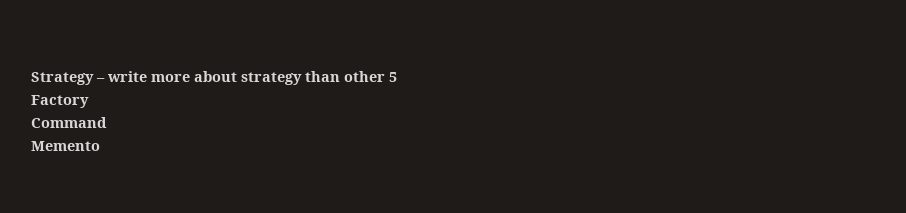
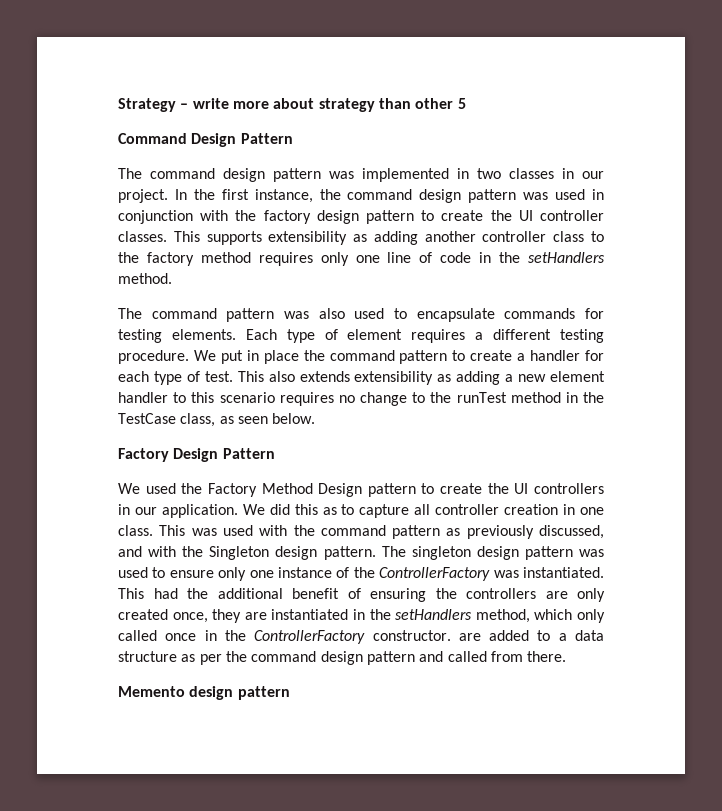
- Factory
- Command
+ Command Design Pattern
+ The command design pattern was implemented in two classes in our project. In the first instance, the command design pattern was used in conjunction with the factory design pattern to create the UI controller classes. This supports extensibility as adding another controller class to the factory method requires only one line of code in the setHandlers method.
+ The command pattern was also used to encapsulate commands for testing elements. Each type of element requires a different testing procedure. We put in place the command pattern to create a handler for each type of test. This also extends extensibility as adding a new element handler to this scenario requires no change to the runTest method in the TestCase class, as seen below.
+ Factory Design Pattern
+ We used the Factory Method Design pattern to create the UI controllers in our application. We did this as to capture all controller creation in one class. This was used with the command pattern as previously discussed, and with the Singleton design pattern. The singleton design pattern was used to ensure only one instance of the ControllerFactory was instantiated. This had the additional benefit of ensuring the controllers are only created once, they are instantiated in the setHandlers method, which only called once in the ControllerFactory constructor. are added to a data structure as per the command design pattern and called from there.
- Memento
+ Memento design pattern

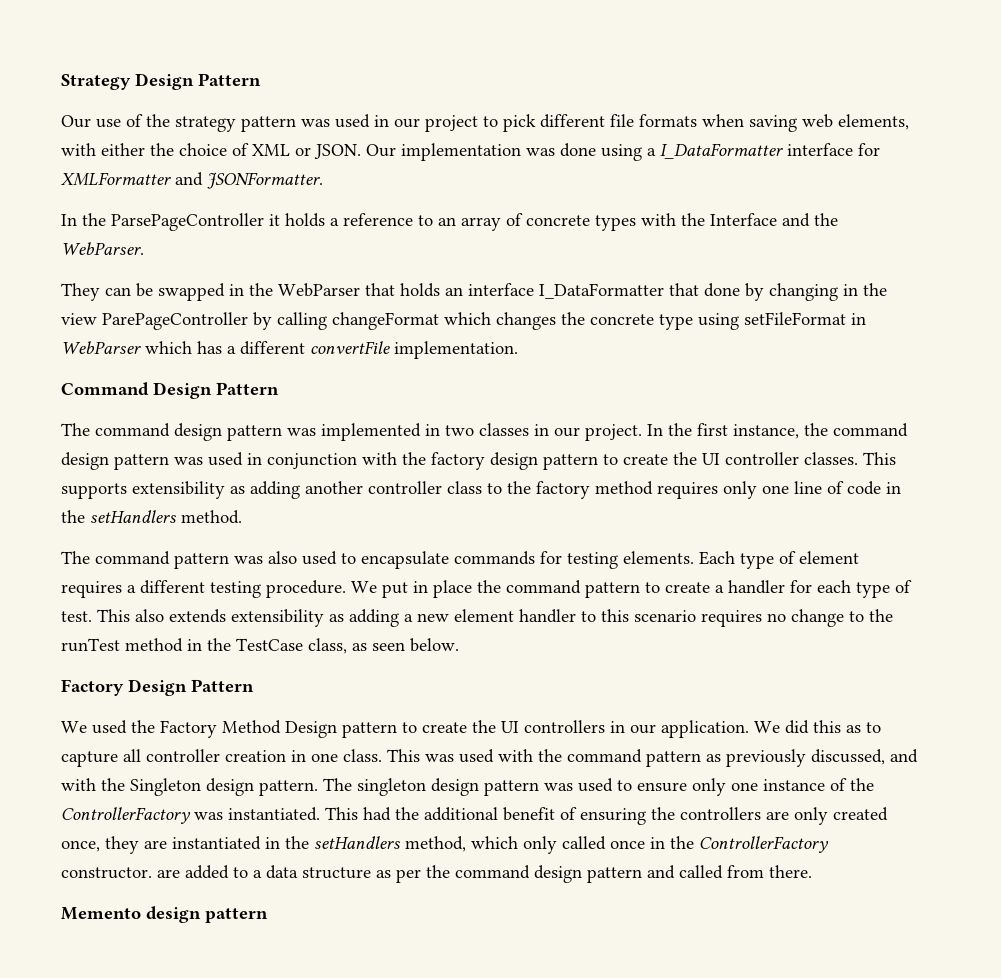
- Strategy – write more about strategy than other 5
+ Strategy Design Pattern
+ Our use of the strategy pattern was used in our project to pick different file formats when saving web elements, with either the choice of XML or JSON. Our implementation was done using a I_DataFormatter interface for XMLFormatter and JSONFormatter.
+ In the ParsePageController it holds a reference to an array of concrete types with the Interface and the WebParser.
+ They can be swapped in the WebParser that holds an interface I_DataFormatter that done by changing in the view ParePageController by calling changeFormat which changes the concrete type using setFileFormat in WebParser which has a different convertFile implementation.

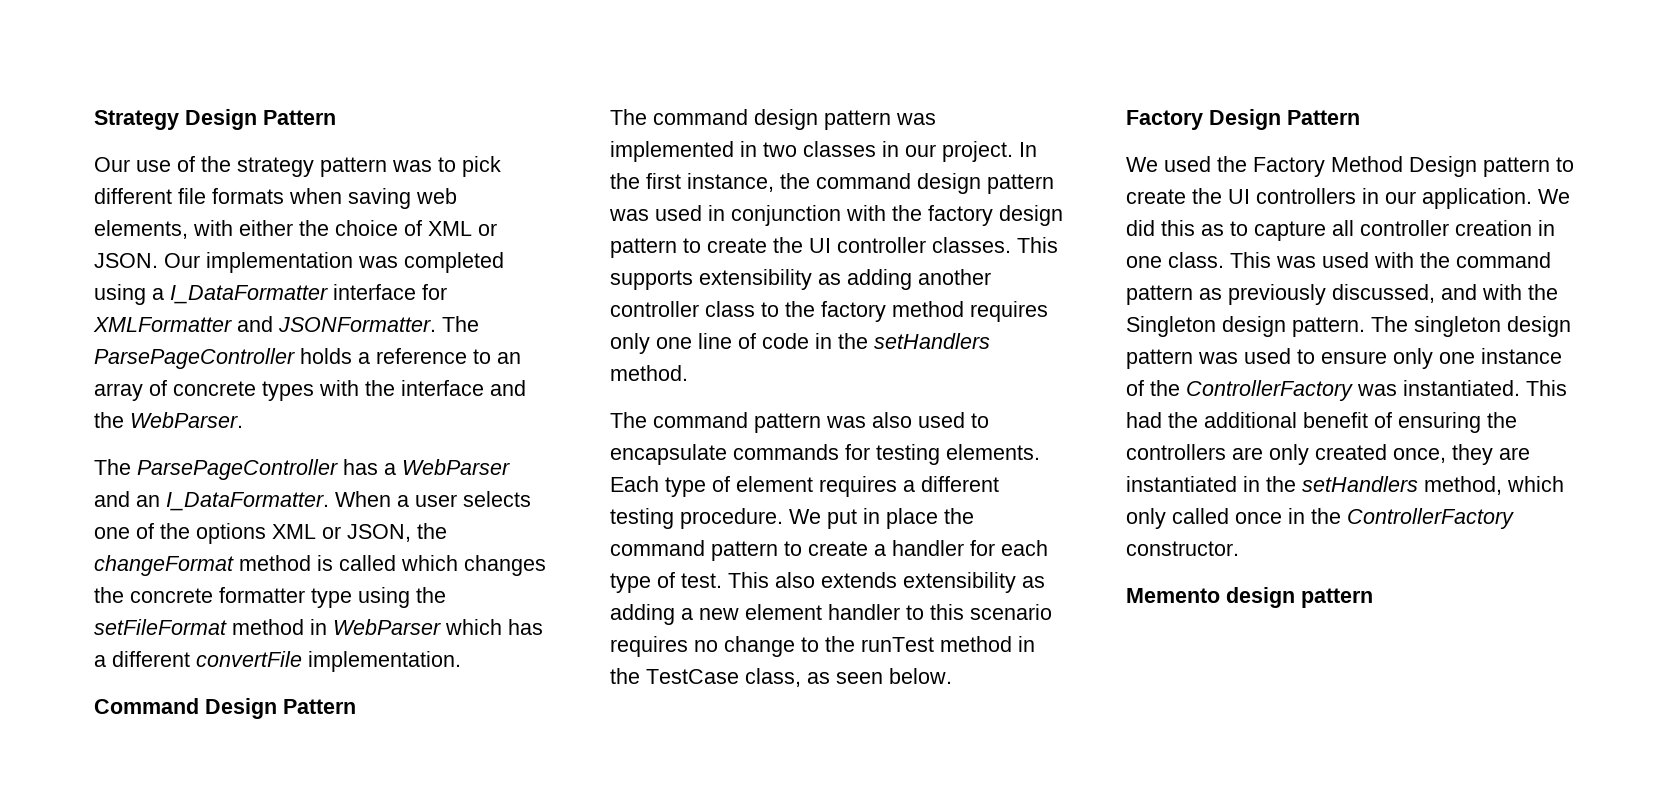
- Our use of the strategy pattern was used in our project to pick different file formats when saving web elements, with either the choice of XML or JSON.
+ Our use of the strategy pattern was to pick different file formats when saving web elements, with either the choice of XML or JSON.
- Our implementation was done using a I_DataFormatter interface for XMLFormatter and JSONFormatter.
- In the ParsePageController it holds a reference to an array of concrete types with the Interface and the WebParser.
+ Our implementation was completed using a I_DataFormatter interface for XMLFormatter and JSONFormatter. The ParsePageController holds a reference to an array of concrete types with the interface and the WebParser.
- They can be swapped in the WebParser that holds an interface I_DataFormatter that done by changing in the view ParePageController by calling changeFormat which changes the concrete type using setFileFormat in WebParser which has a different convertFile implementation.
+ The ParsePageController has a WebParser and an I_DataFormatter. When a user selects one of the options XML or JSON, the changeFormat method is called which changes the concrete formatter type using the setFileFormat method in WebParser which has a different convertFile implementation.
- This had the additional benefit of ensuring the controllers are only created once, they are instantiated in the setHandlers method, which only called once in the ControllerFactory constructor. are added to a data structure as per the command design pattern and called from there.
+ This had the additional benefit of ensuring the controllers are only created once, they are instantiated in the setHandlers method, which only called once in the ControllerFactory constructor.

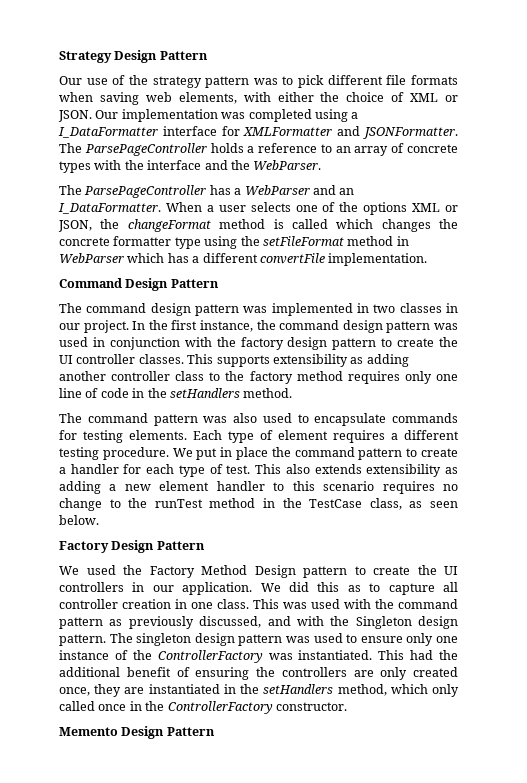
- Memento design pattern
+ Memento Design Pattern

